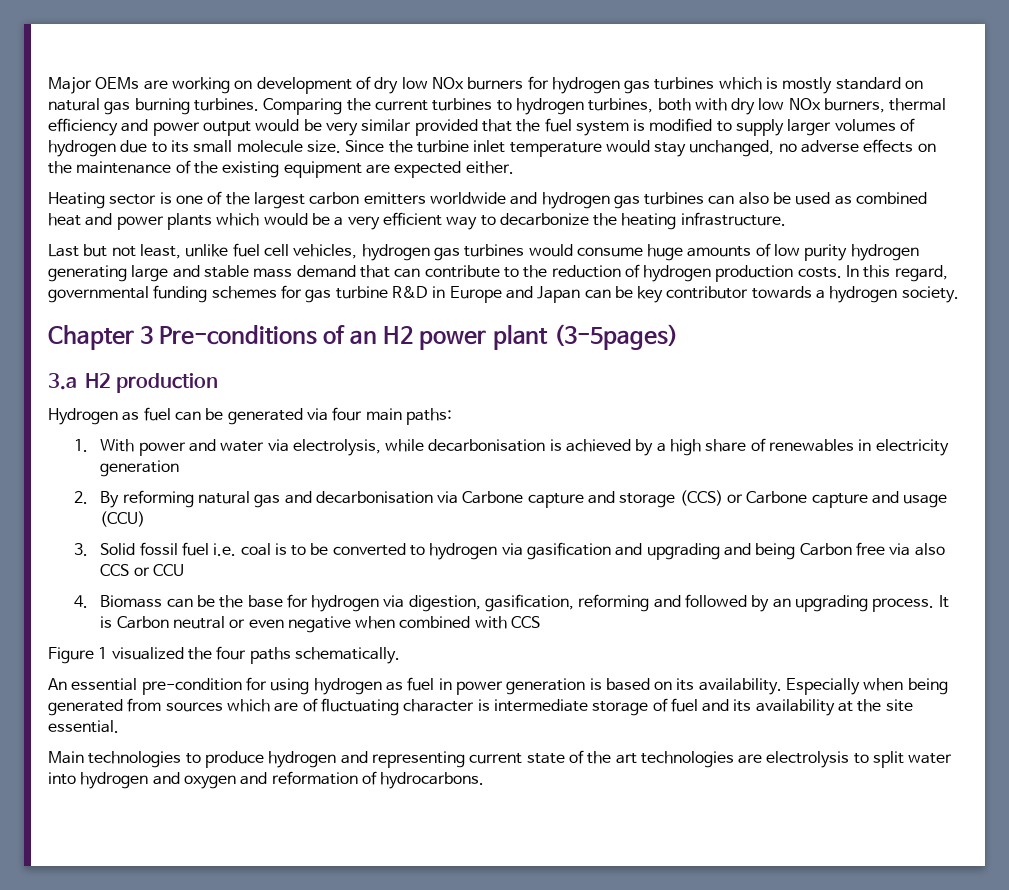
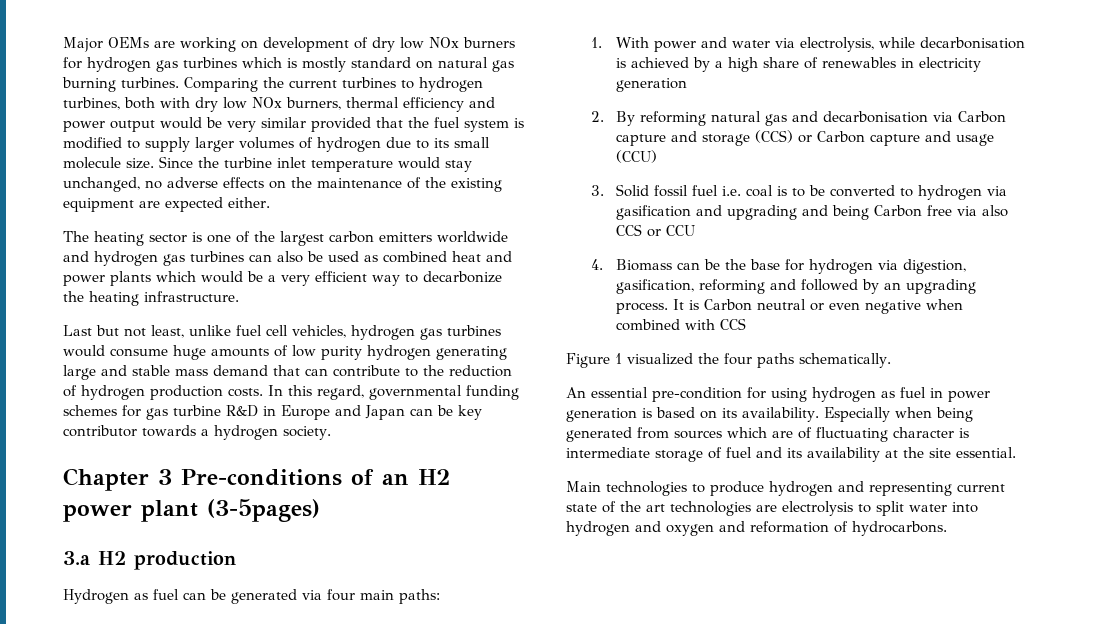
- Heating sector is one of the largest carbon emitters worldwide and hydrogen gas turbines can also be used as combined heat and power plants which would be a very efficient way to decarbonize the heating infrastructure.
+ The heating sector is one of the largest carbon emitters worldwide and hydrogen gas turbines can also be used as combined heat and power plants which would be a very efficient way to decarbonize the heating infrastructure.
- 2. By reforming natural gas and decarbonisation via Carbone capture and storage (CCS) or Carbone capture and usage (CCU)
+ 2. By reforming natural gas and decarbonisation via Carbon capture and storage (CCS) or Carbon capture and usage (CCU)

